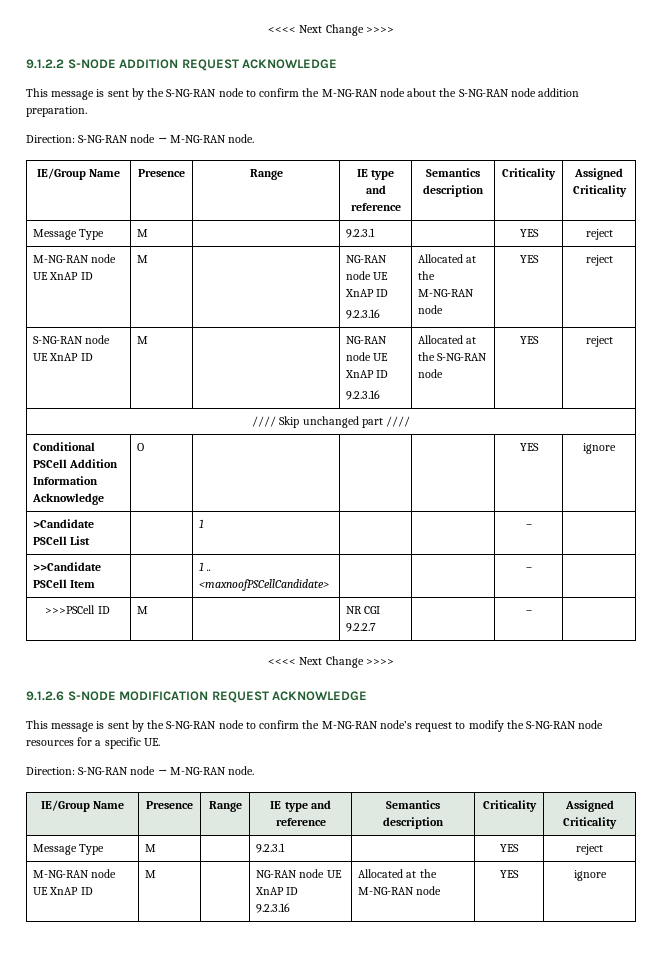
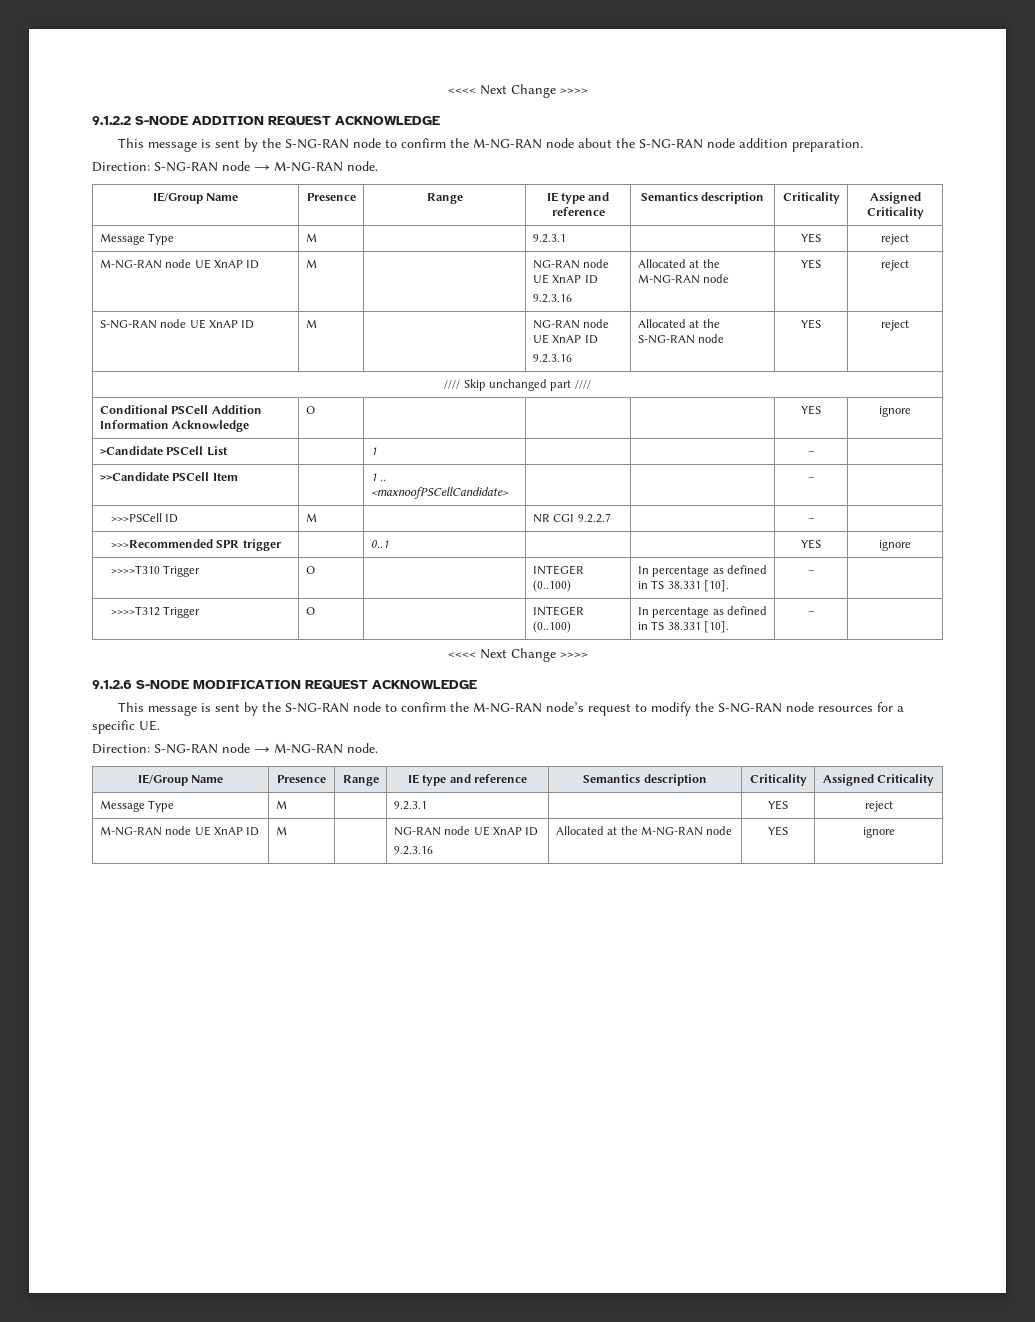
+ >>>Recommended SPR trigger | | 0..1 | | | YES | ignore
+ >>>>T310 Trigger | O | | INTEGER (0..100) | In percentage as defined in TS 38.331 [10]. | – |
+ >>>>T312 Trigger | O | | INTEGER (0..100) | In percentage as defined in TS 38.331 [10]. | – |

